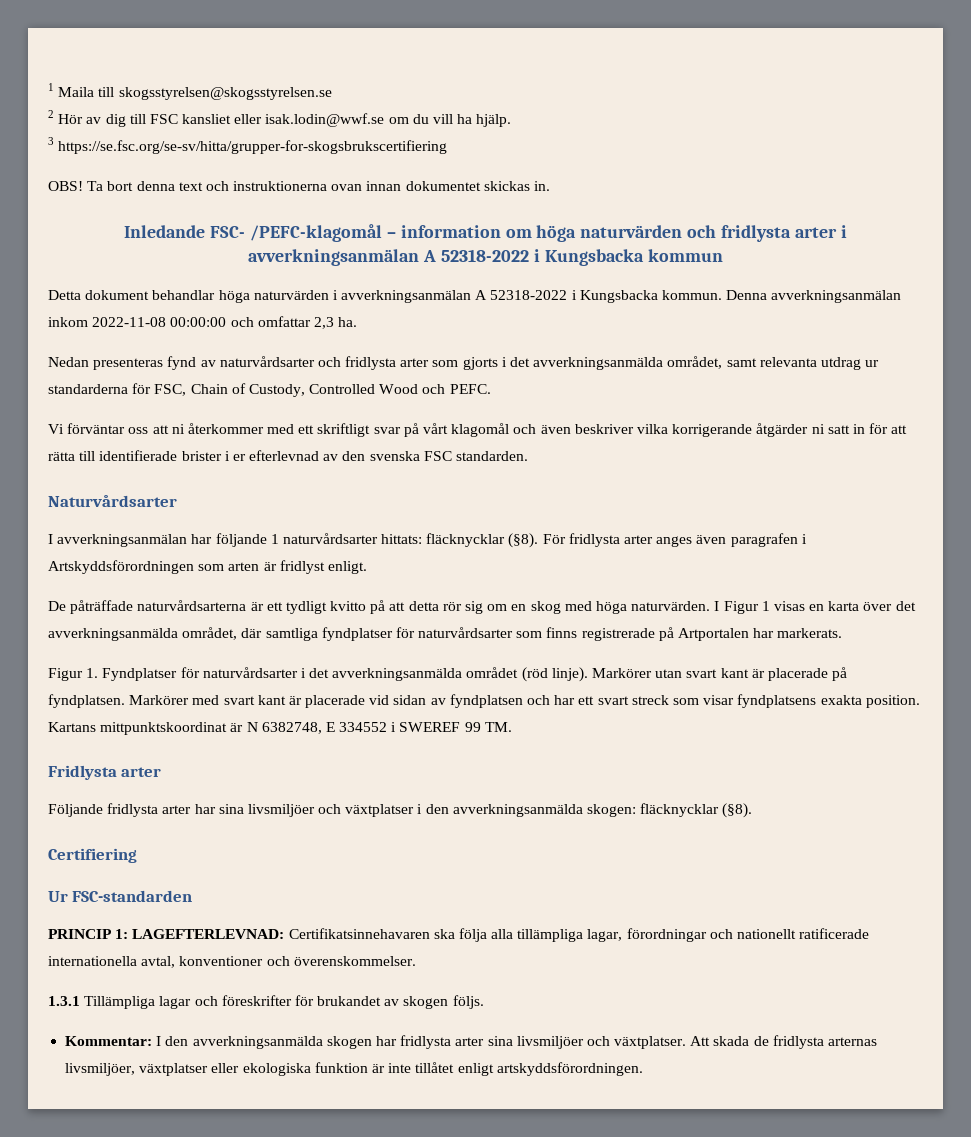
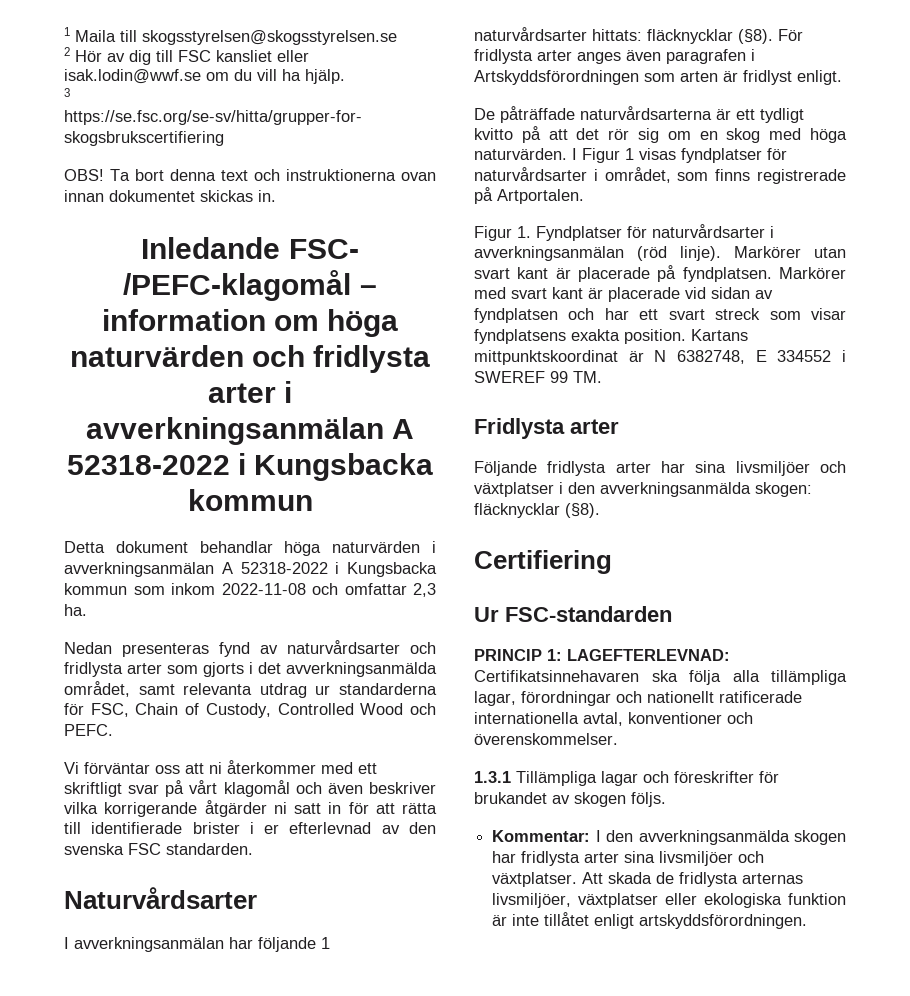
- Detta dokument behandlar höga naturvärden i avverkningsanmälan A 52318-2022 i Kungsbacka kommun. Denna avverkningsanmälan inkom 2022-11-08 00:00:00 och omfattar 2,3 ha.
+ Detta dokument behandlar höga naturvärden i avverkningsanmälan A 52318-2022 i Kungsbacka kommun som inkom 2022-11-08 och omfattar 2,3 ha.
- De påträffade naturvårdsarterna är ett tydligt kvitto på att detta rör sig om en skog med höga naturvärden.
+ De påträffade naturvårdsarterna är ett tydligt kvitto på att det rör sig om en skog med höga naturvärden.
- I Figur 1 visas en karta över det avverkningsanmälda området, där samtliga fyndplatser för naturvårdsarter som finns registrerade på Artportalen har markerats.
+ I Figur 1 visas fyndplatser för naturvårdsarter i området, som finns registrerade på Artportalen.
- Figur 1. Fyndplatser för naturvårdsarter i det avverkningsanmälda området (röd linje).
+ Figur 1. Fyndplatser för naturvårdsarter i avverkningsanmälan (röd linje).

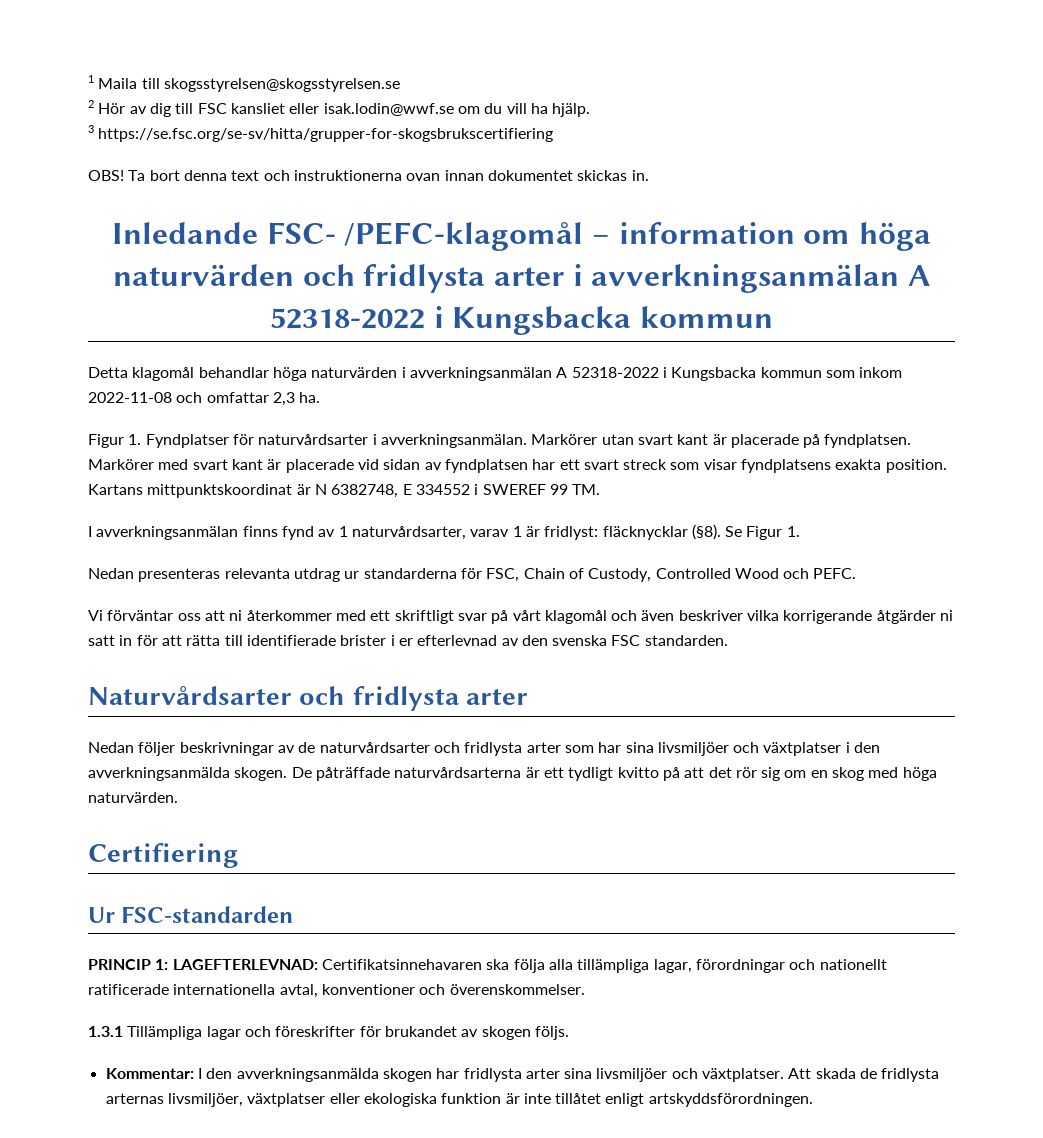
- Detta dokument behandlar höga naturvärden i avverkningsanmälan A 52318-2022 i Kungsbacka kommun som inkom 2022-11-08 och omfattar 2,3 ha.
+ Detta klagomål behandlar höga naturvärden i avverkningsanmälan A 52318-2022 i Kungsbacka kommun som inkom 2022-11-08 och omfattar 2,3 ha.
- Nedan presenteras fynd av naturvårdsarter och fridlysta arter som gjorts i det avverkningsanmälda området, samt relevanta utdrag ur standarderna för FSC, Chain of Custody, Controlled Wood och PEFC.
+ Figur 1. Fyndplatser för naturvårdsarter i avverkningsanmälan. Markörer utan svart kant är placerade på fyndplatsen. Markörer med svart kant är placerade vid sidan av fyndplatsen har ett svart streck som visar fyndplatsens exakta position. Kartans mittpunktskoordinat är N 6382748, E 334552 i SWEREF 99 TM.
+ I avverkningsanmälan finns fynd av 1 naturvårdsarter, varav 1 är fridlyst: fläcknycklar (§8). Se Figur 1.
+ Nedan presenteras relevanta utdrag ur standarderna för FSC, Chain of Custody, Controlled Wood och PEFC.
- Naturvårdsarter
- I avverkningsanmälan har följande 1 naturvårdsarter hittats: fläcknycklar (§8). För fridlysta arter anges även paragrafen i Artskyddsförordningen som arten är fridlyst enligt.
- De påträffade naturvårdsarterna är ett tydligt kvitto på att det rör sig om en skog med höga naturvärden. I Figur 1 visas fyndplatser för naturvårdsarter i området, som finns registrerade på Artportalen.
- Figur 1. Fyndplatser för naturvårdsarter i avverkningsanmälan (röd linje). Markörer utan svart kant är placerade på fyndplatsen. Markörer med svart kant är placerade vid sidan av fyndplatsen och har ett svart streck som visar fyndplatsens exakta position. Kartans mittpunktskoordinat är N 6382748, E 334552 i SWEREF 99 TM.
- Fridlysta arter
- Följande fridlysta arter har sina livsmiljöer och växtplatser i den avverkningsanmälda skogen: fläcknycklar (§8).
+ Naturvårdsarter och fridlysta arter
+ Nedan följer beskrivningar av de naturvårdsarter och fridlysta arter som har sina livsmiljöer och växtplatser i den avverkningsanmälda skogen. De påträffade naturvårdsarterna är ett tydligt kvitto på att det rör sig om en skog med höga naturvärden.

